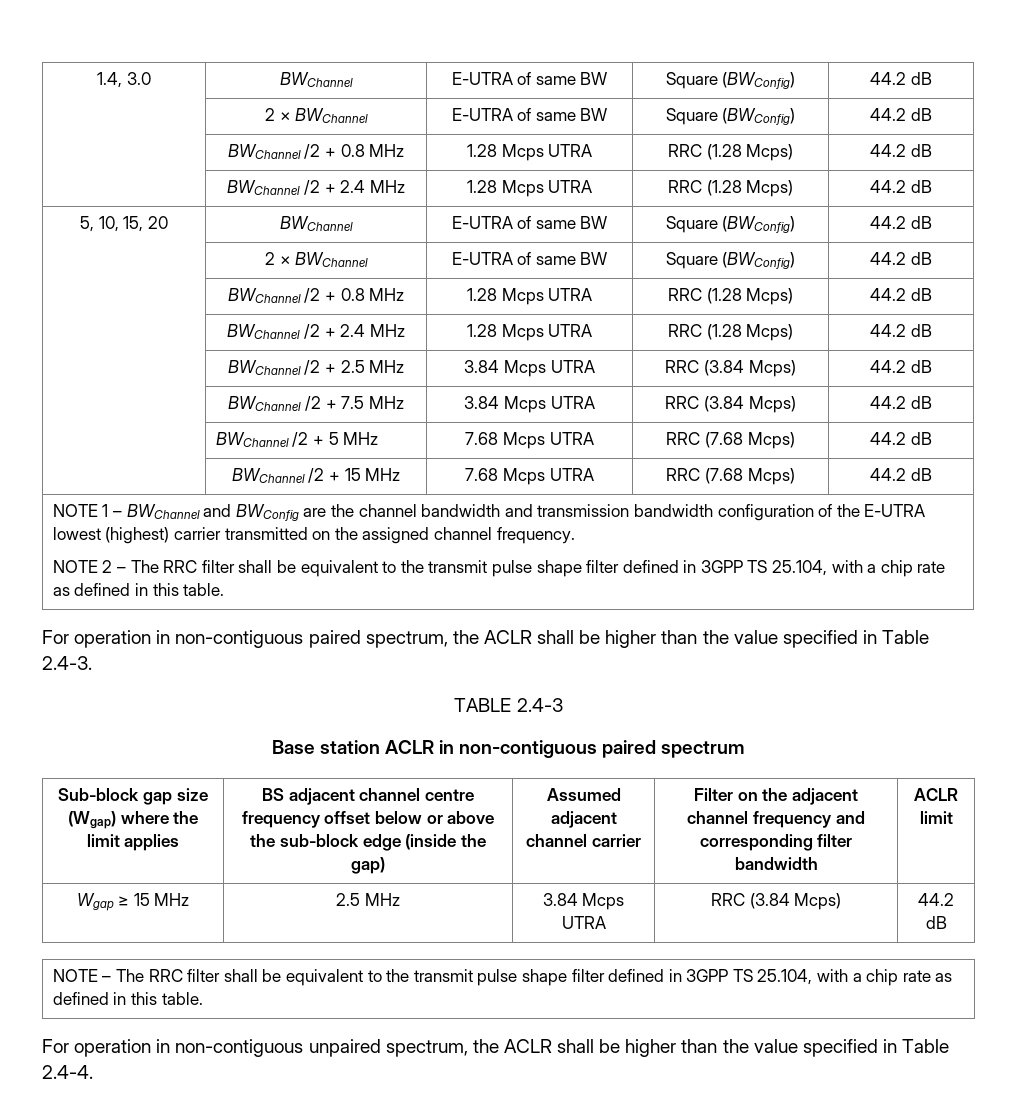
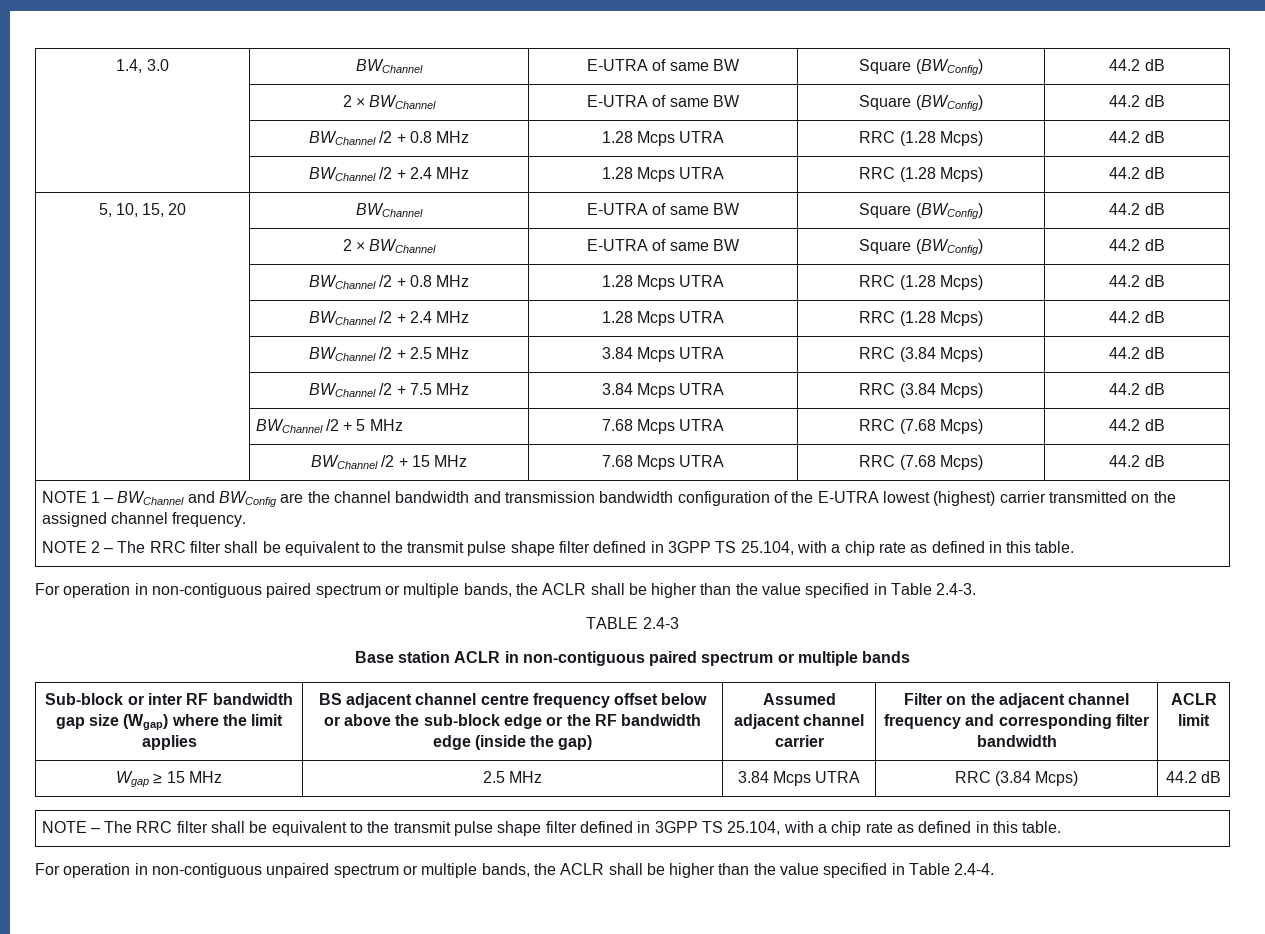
- For operation in non-contiguous paired spectrum, the ACLR shall be higher than the value specified in Table 2.4-3.
+ For operation in non-contiguous paired spectrum or multiple bands, the ACLR shall be higher than the value specified in Table 2.4-3.
- Base station ACLR in non-contiguous paired spectrum
- Sub-block gap size (Wgap) where the limit applies | BS adjacent channel centre frequency offset below or above the sub-block edge (inside the gap) | Assumed adjacent channel carrier | Filter on the adjacent channel frequency and corresponding filter bandwidth | ACLR limit
+ Base station ACLR in non-contiguous paired spectrum or multiple bands
+ Sub-block or inter RF bandwidth gap size (Wgap) where the limit applies | BS adjacent channel centre frequency offset below or above the sub-block edge or the RF bandwidth edge (inside the gap) | Assumed adjacent channel carrier | Filter on the adjacent channel frequency and corresponding filter bandwidth | ACLR limit
- For operation in non-contiguous unpaired spectrum, the ACLR shall be higher than the value specified in Table 2.4-4.
+ For operation in non-contiguous unpaired spectrum or multiple bands, the ACLR shall be higher than the value specified in Table 2.4-4.

